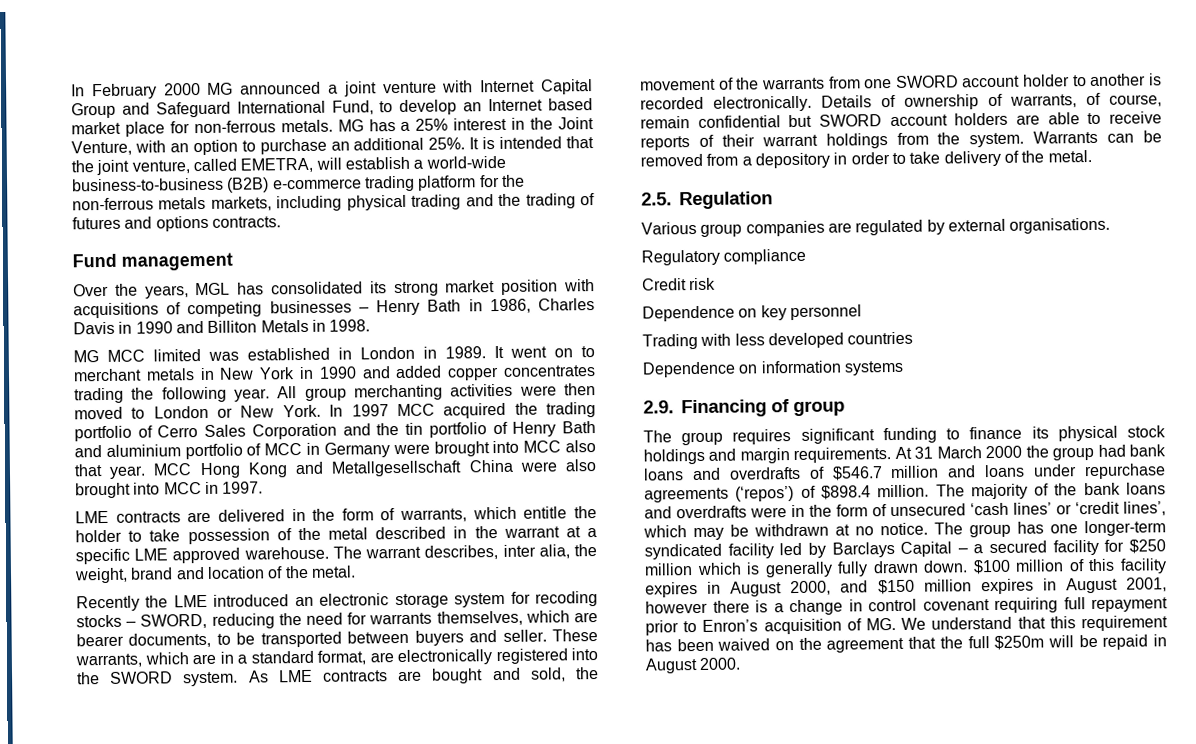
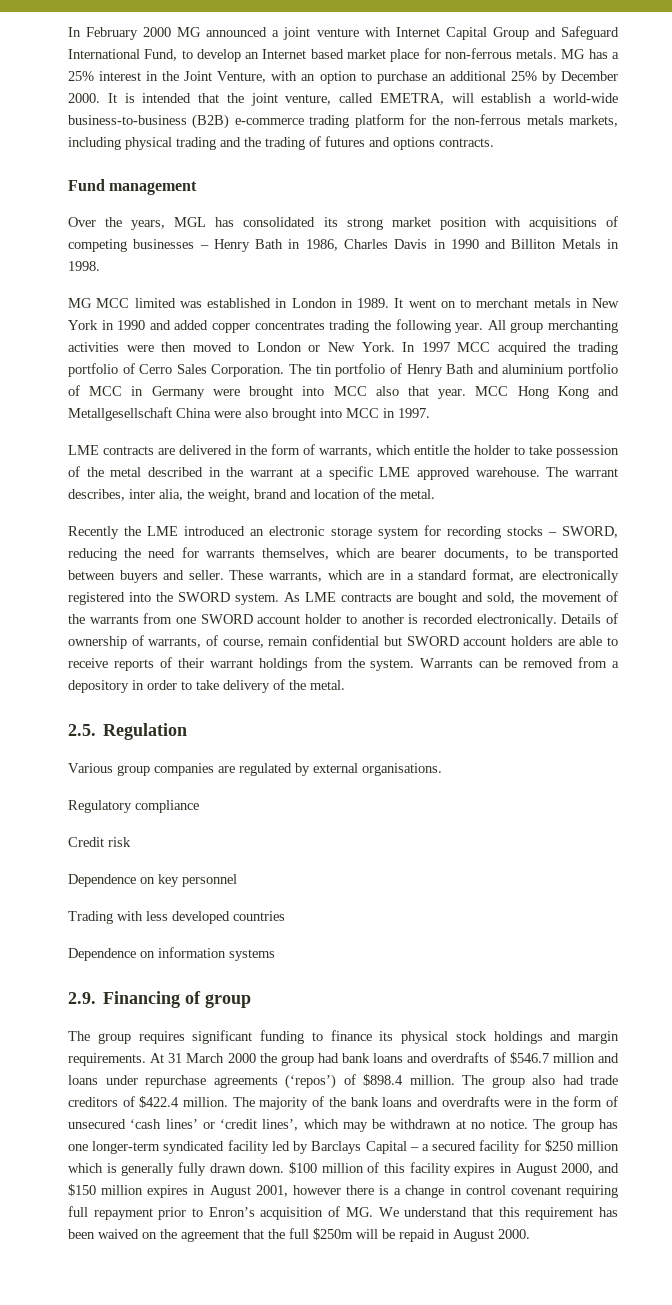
- MG has a 25% interest in the Joint Venture, with an option to purchase an additional 25%.
+ MG has a 25% interest in the Joint Venture, with an option to purchase an additional 25% by December 2000.
- In 1997 MCC acquired the trading portfolio of Cerro Sales Corporation and the tin portfolio of Henry Bath and aluminium portfolio of MCC in Germany were brought into MCC also that year.
+ In 1997 MCC acquired the trading portfolio of Cerro Sales Corporation. The tin portfolio of Henry Bath and aluminium portfolio of MCC in Germany were brought into MCC also that year.
- Recently the LME introduced an electronic storage system for recoding stocks – SWORD, reducing the need for warrants themselves, which are bearer documents, to be transported between buyers and seller.
+ Recently the LME introduced an electronic storage system for recording stocks – SWORD, reducing the need for warrants themselves, which are bearer documents, to be transported between buyers and seller.
- The majority of the bank loans and overdrafts were in the form of unsecured ‘cash lines’ or ‘credit lines’, which may be withdrawn at no notice.
+ The group also had trade creditors of $422.4 million. The majority of the bank loans and overdrafts were in the form of unsecured ‘cash lines’ or ‘credit lines’, which may be withdrawn at no notice.

